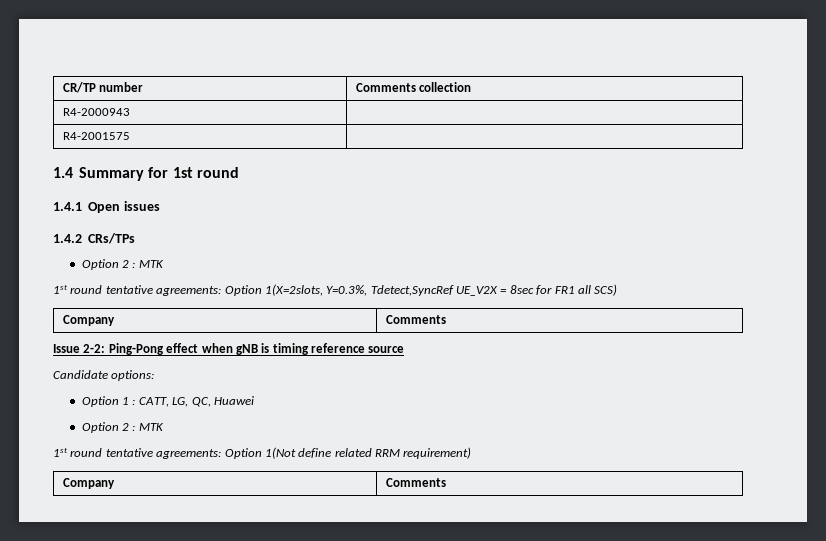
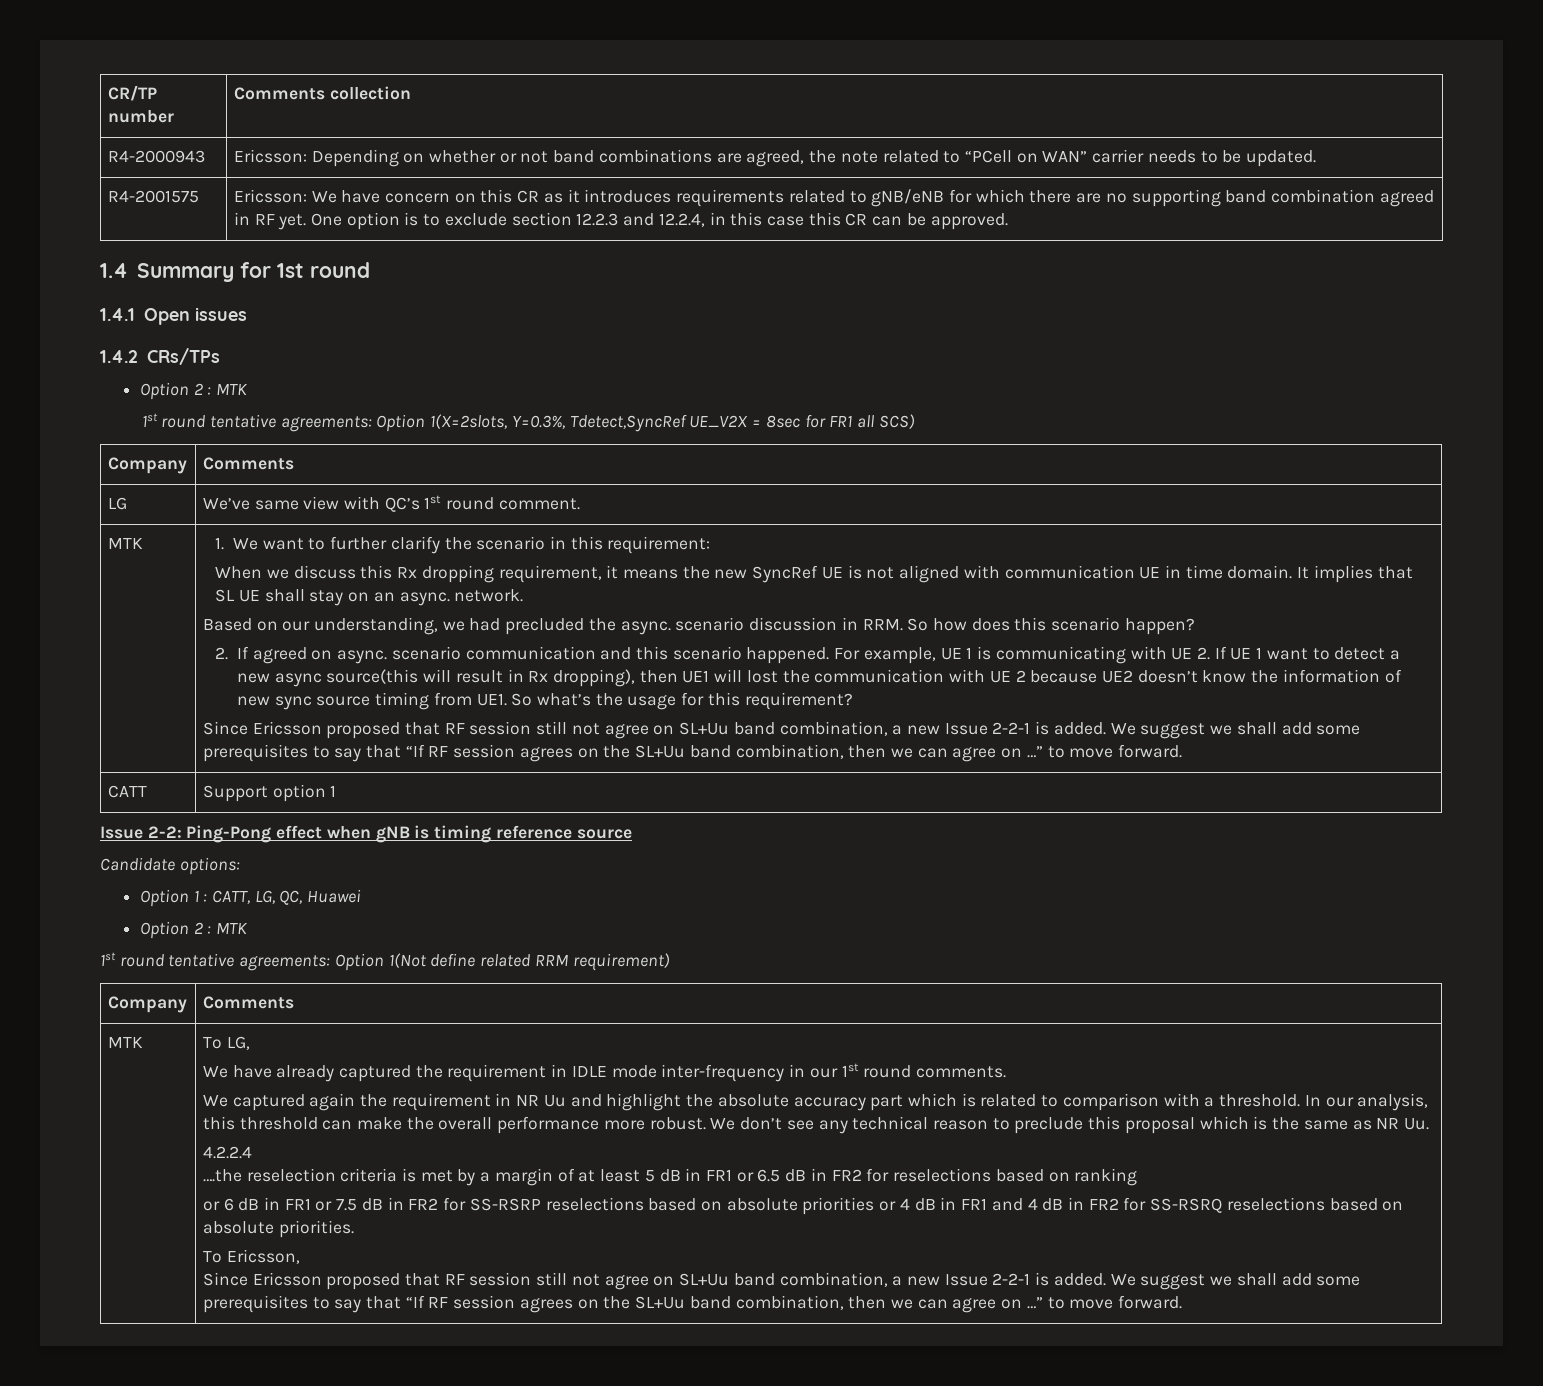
- R4-2000943 |
- R4-2001575 |
+ R4-2000943 | Ericsson: Depending on whether or not band combinations are agreed, the note related to “PCell on WAN” carrier needs to be updated.
+ R4-2001575 | Ericsson: We have concern on this CR as it introduces requirements related to gNB/eNB for which there are no supporting band combination agreed in RF yet. One option is to exclude section 12.2.3 and 12.2.4, in this case this CR can be approved.
+ LG | We’ve same view with QC’s 1st round comment.
+ MTK | 1. We want to further clarify the scenario in this requirement:
+ When we discuss this Rx dropping requirement, it means the new SyncRef UE is not aligned with communication UE in time domain. It implies that SL UE shall stay on an async. network.
+ Based on our understanding, we had precluded the async. scenario discussion in RRM. So how does this scenario happen?
+ 2. If agreed on async. scenario communication and this scenario happened. For example, UE 1 is communicating with UE 2. If UE 1 want to detect a new async source(this will result in Rx dropping), then UE1 will lost the communication with UE 2 because UE2 doesn’t know the information of new sync source timing from UE1. So what’s the usage for this requirement?
+ Since Ericsson proposed that RF session still not agree on SL+Uu band combination, a new Issue 2-2-1 is added. We suggest we shall add some prerequisites to say that “If RF session agrees on the SL+Uu band combination, then we can agree on …” to move forward.
+ CATT | Support option 1
+ MTK | To LG,
+ We have already captured the requirement in IDLE mode inter-frequency in our 1st round comments.
+ We captured again the requirement in NR Uu and highlight the absolute accuracy part which is related to comparison with a threshold. In our analysis, this threshold can make the overall performance more robust. We don’t see any technical reason to preclude this proposal which is the same as NR Uu.
+ 4.2.2.4
+ ….the reselection criteria is met by a margin of at least 5 dB in FR1 or 6.5 dB in FR2 for reselections based on ranking
+ or 6 dB in FR1 or 7.5 dB in FR2 for SS-RSRP reselections based on absolute priorities or 4 dB in FR1 and 4 dB in FR2 for SS-RSRQ reselections based on absolute priorities.
+ To Ericsson,
+ Since Ericsson proposed that RF session still not agree on SL+Uu band combination, a new Issue 2-2-1 is added. We suggest we shall add some prerequisites to say that “If RF session agrees on the SL+Uu band combination, then we can agree on …” to move forward.

